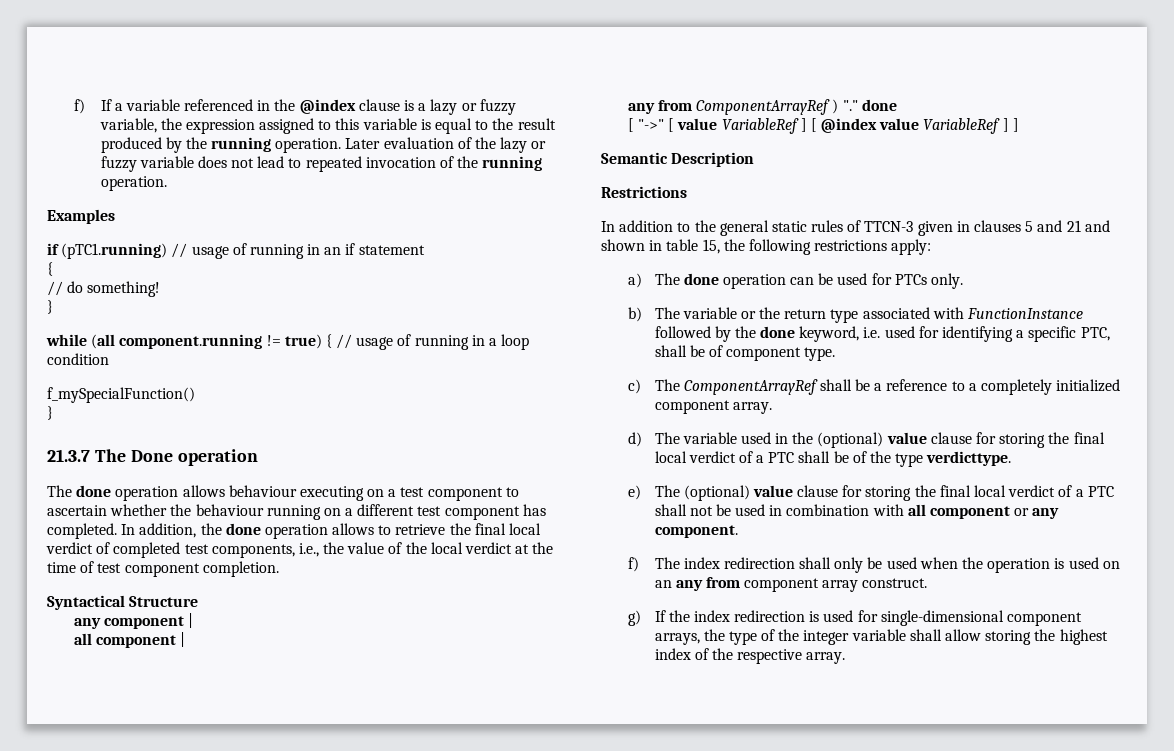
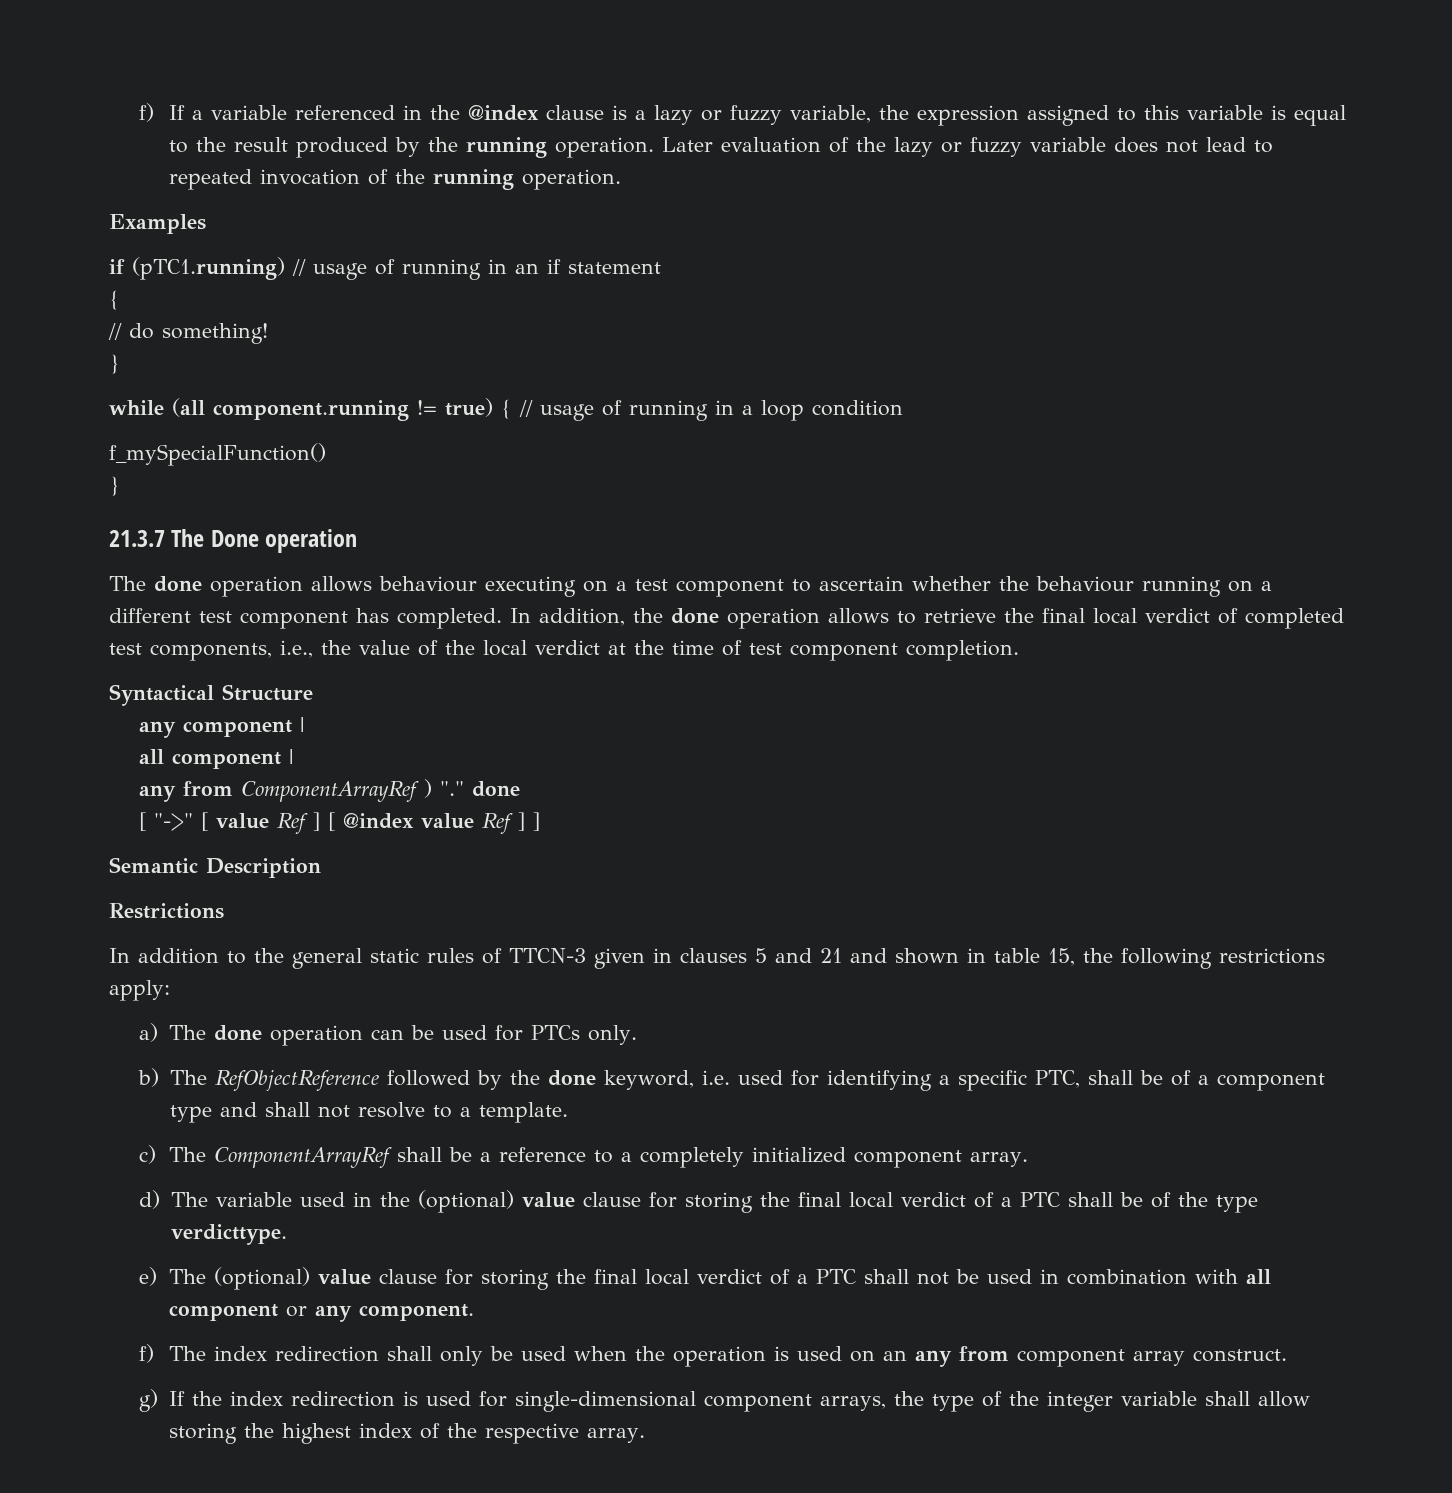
- [ "->" [ value VariableRef ] [ @index value VariableRef ] ]
+ [ "->" [ value Ref ] [ @index value Ref ] ]
- b) The variable or the return type associated with FunctionInstance followed by the done keyword, i.e. used for identifying a specific PTC, shall be of component type.
+ b) The RefObjectReference followed by the done keyword, i.e. used for identifying a specific PTC, shall be of a component type and shall not resolve to a template.

